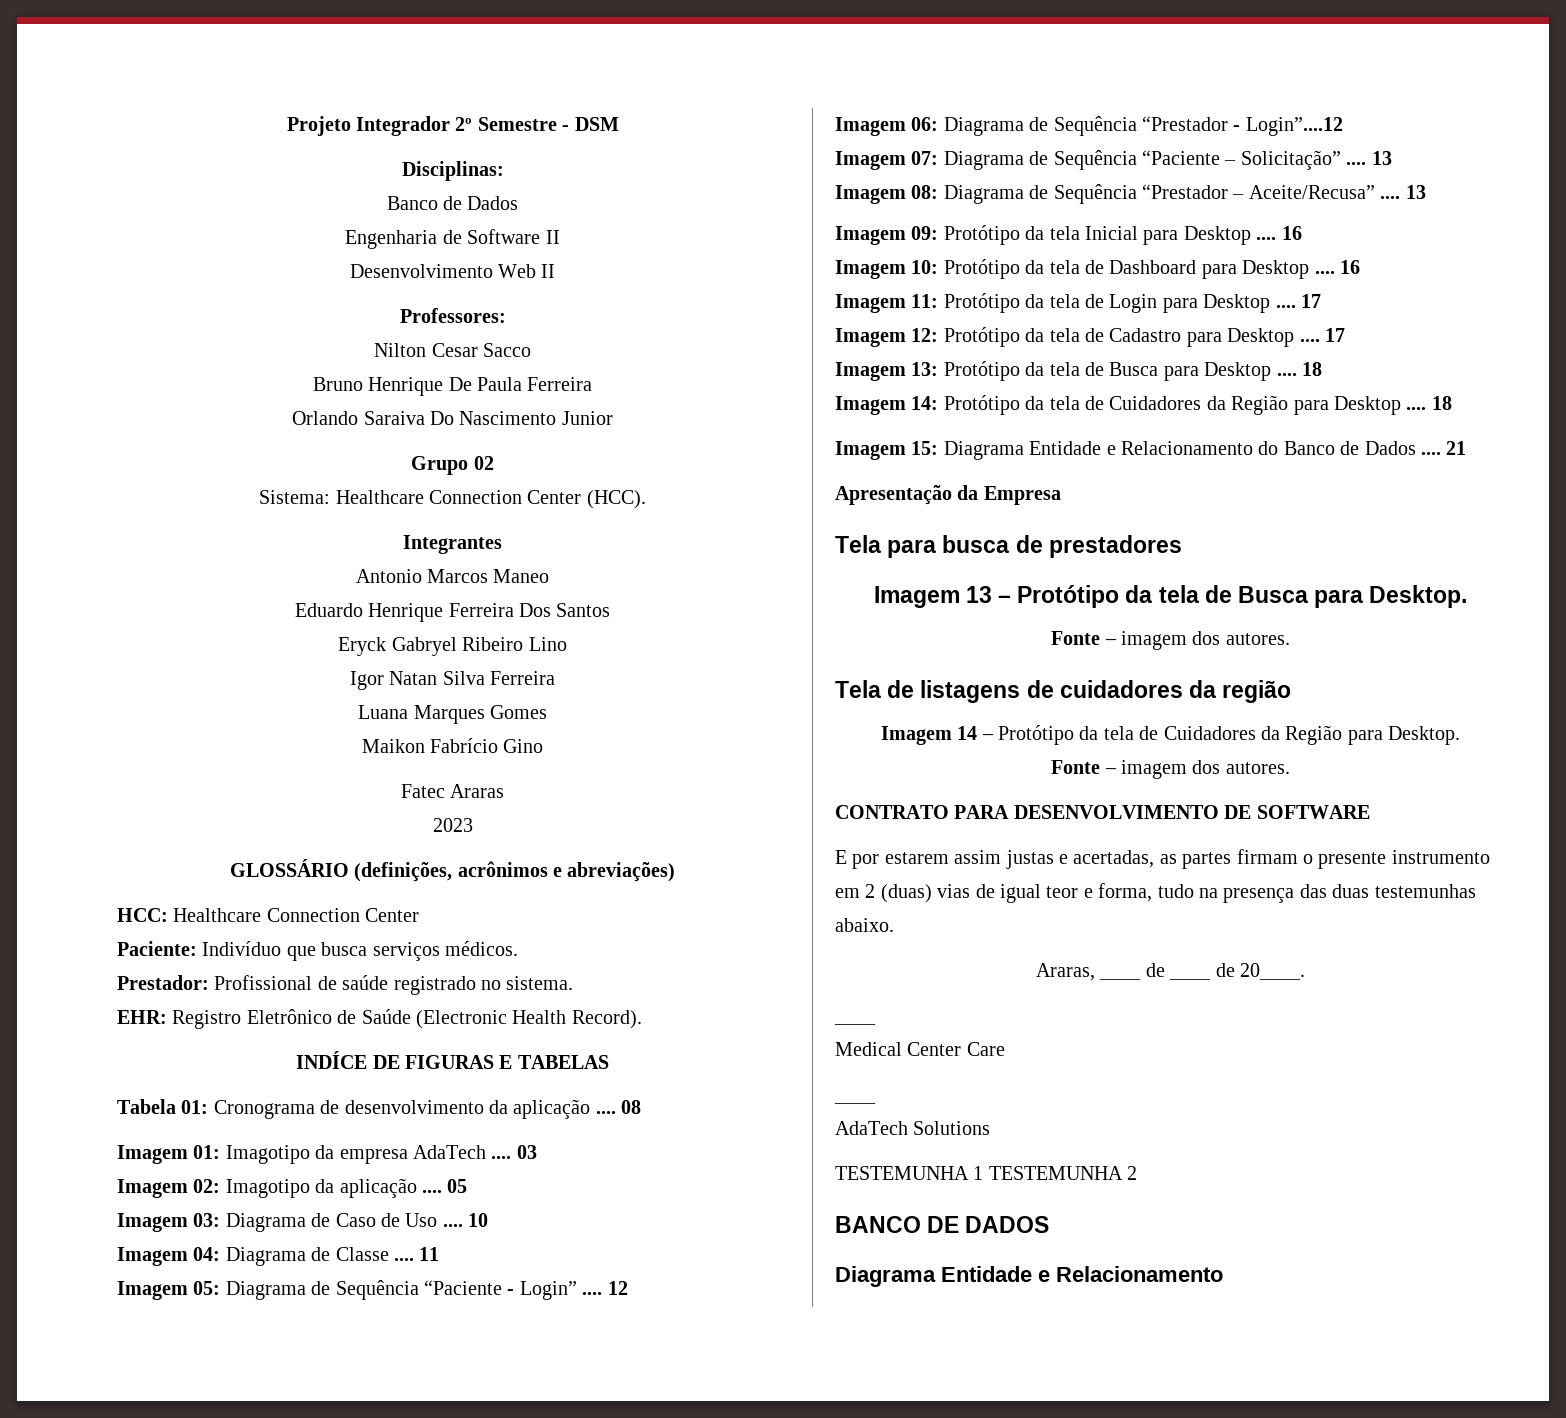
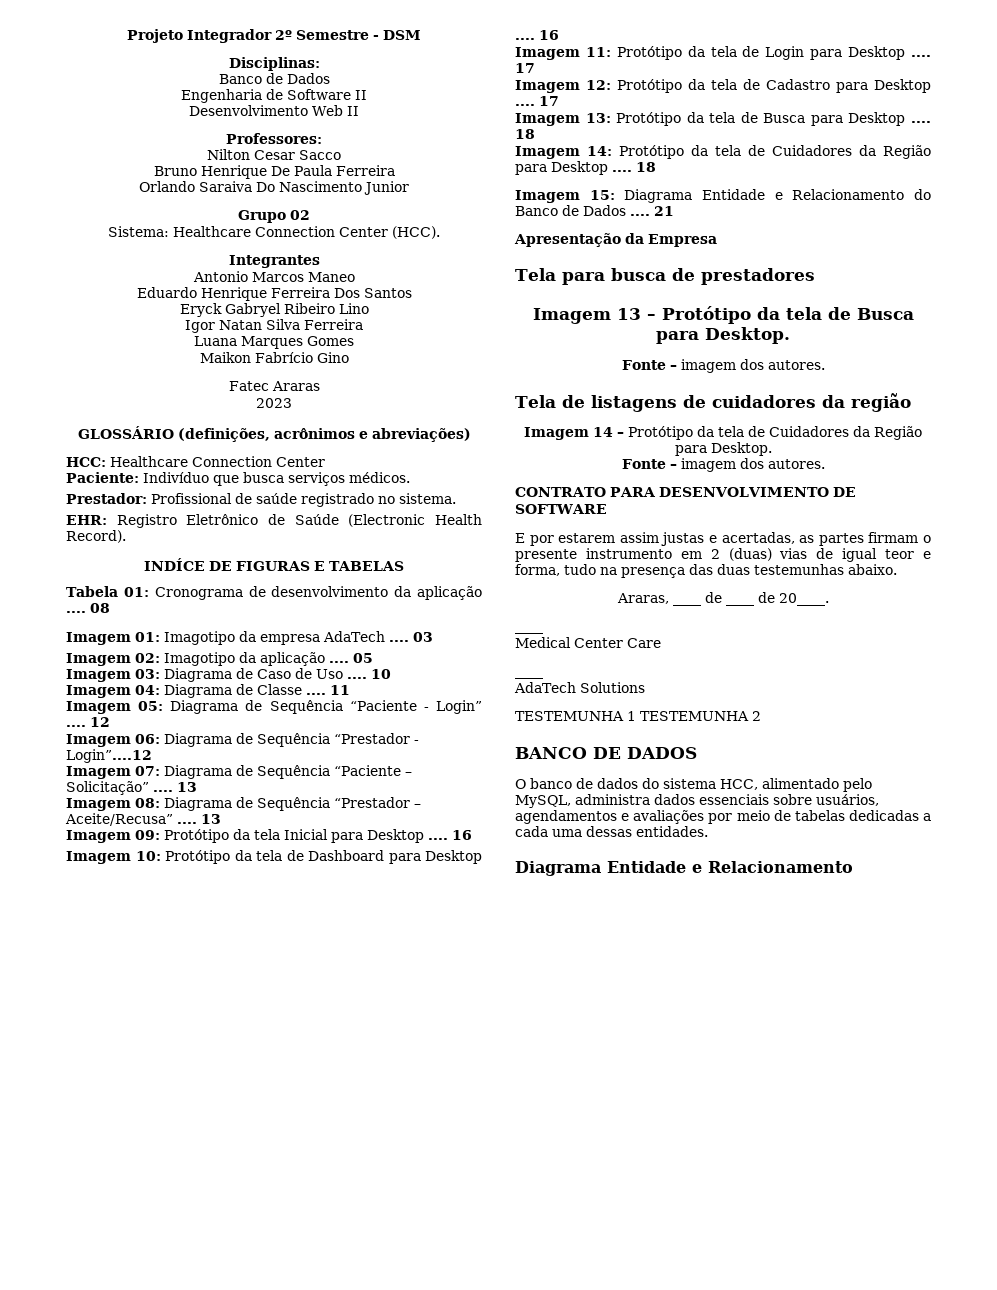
+ O banco de dados do sistema HCC, alimentado pelo MySQL, administra dados essenciais sobre usuários, agendamentos e avaliações por meio de tabelas dedicadas a cada uma dessas entidades.

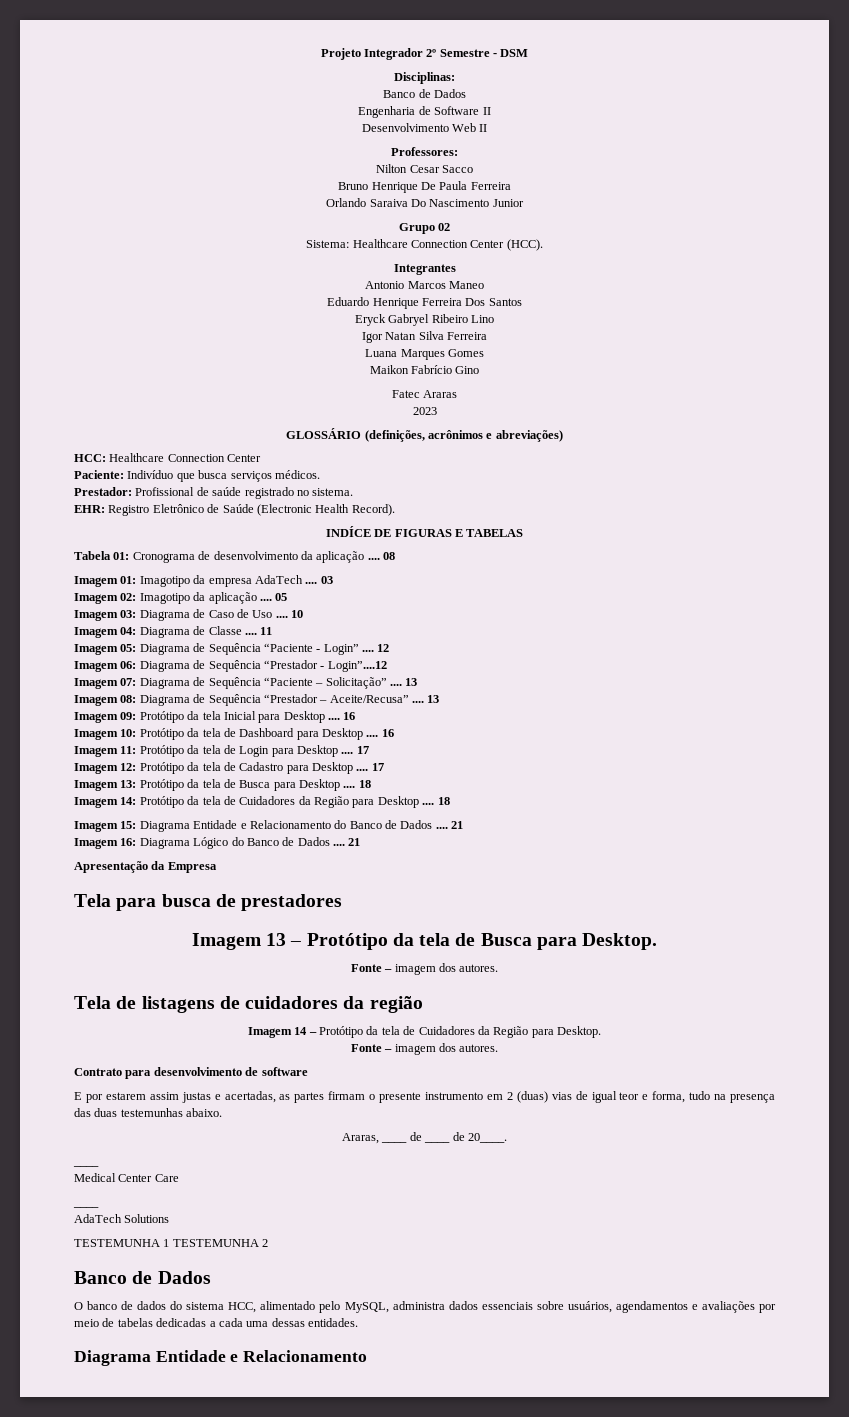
+ Imagem 16: Diagrama Lógico do Banco de Dados .... 21
- CONTRATO PARA DESENVOLVIMENTO DE SOFTWARE
+ Contrato para desenvolvimento de software
  TESTEMUNHA 1 TESTEMUNHA 2
- BANCO DE DADOS
+ Banco de Dados

